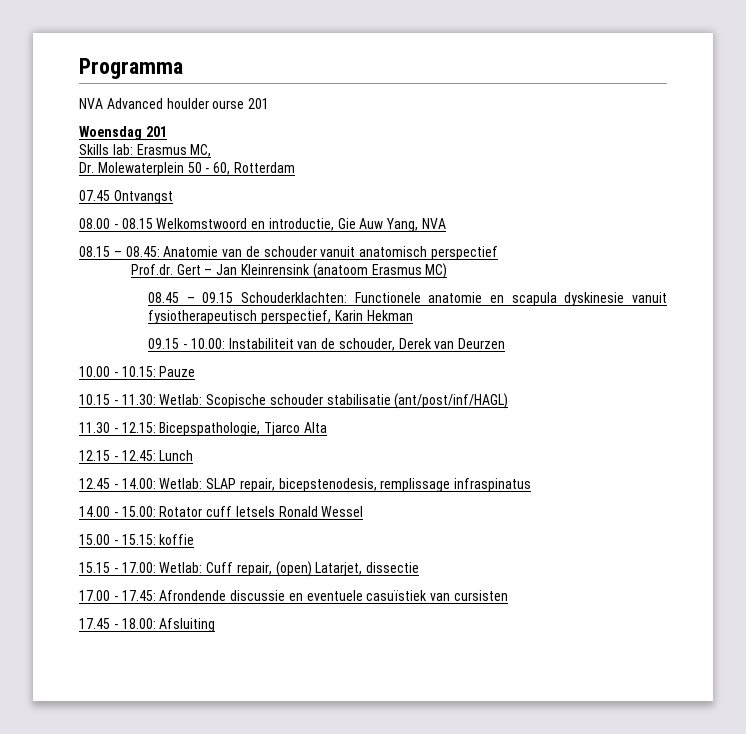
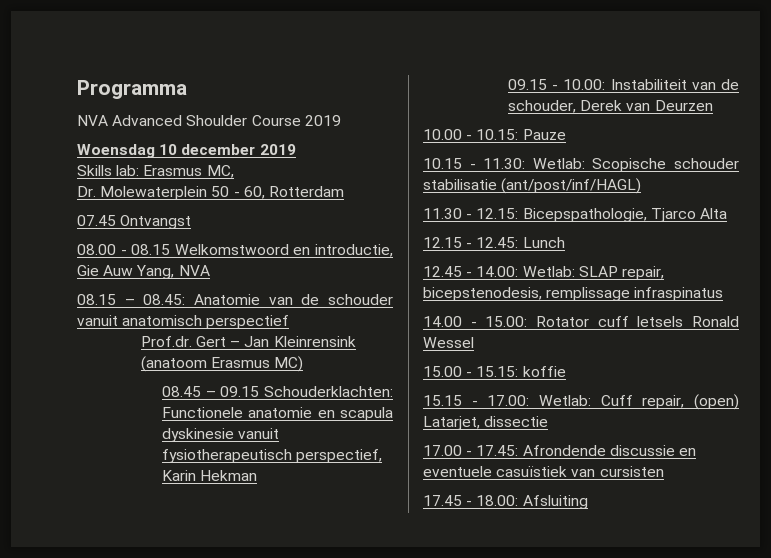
- NVA Advanced houlder ourse 201
- Woensdag 201
+ NVA Advanced Shoulder Course 2019
+ Woensdag 10 december 2019

